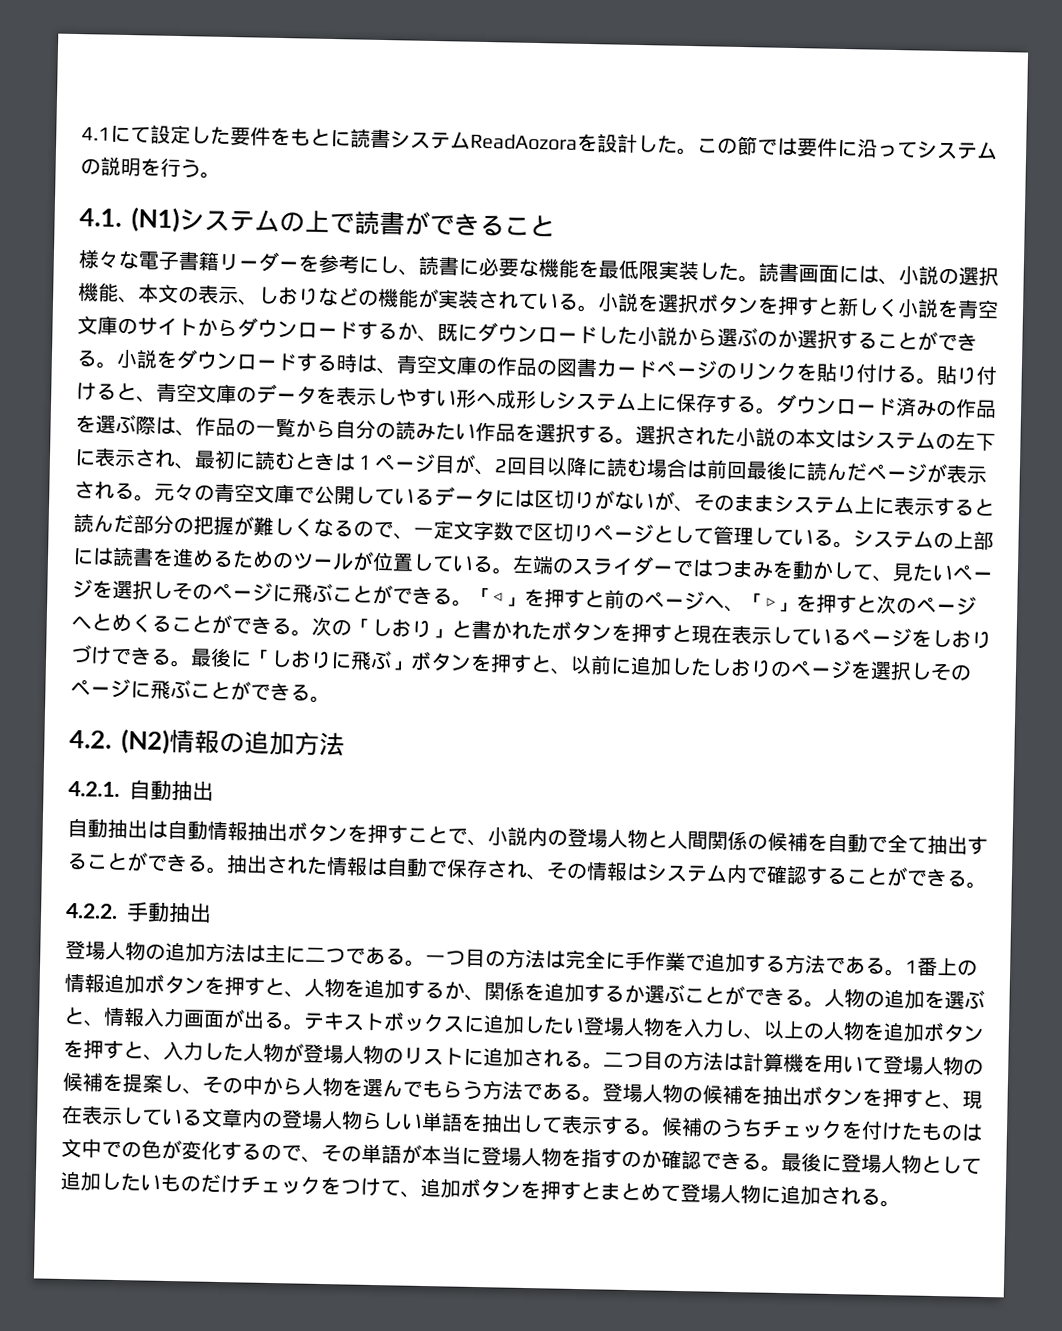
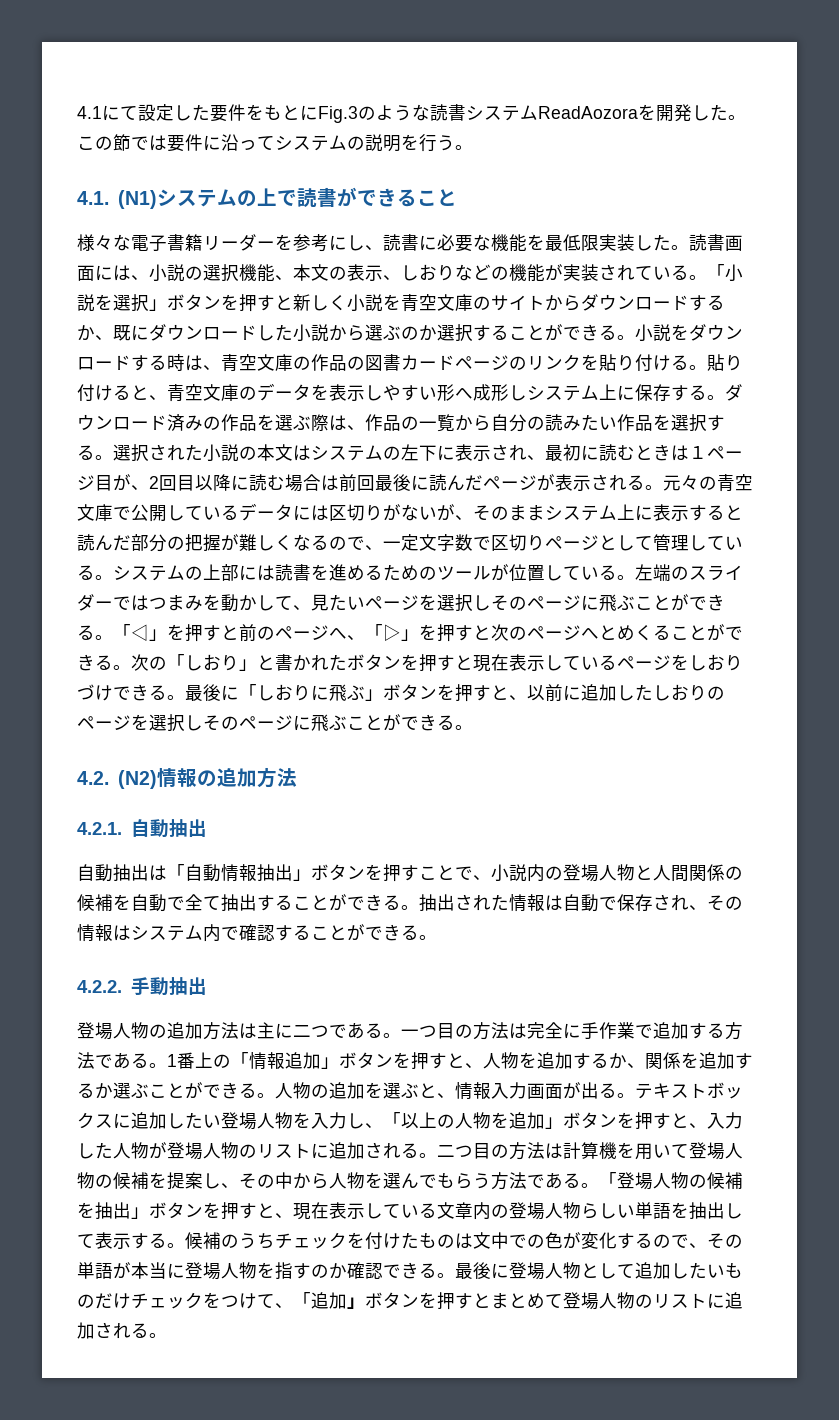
- 4.1にて設定した要件をもとに読書システムReadAozoraを設計した。
+ 4.1にて設定した要件をもとにFig.3のような読書システムReadAozoraを開発した。
- 小説を選択ボタンを押すと新しく小説を青空文庫のサイトからダウンロードするか、既にダウンロードした小説から選ぶのか選択することができる。
+ 「小説を選択」ボタンを押すと新しく小説を青空文庫のサイトからダウンロードするか、既にダウンロードした小説から選ぶのか選択することができる。
- 自動抽出は自動情報抽出ボタンを押すことで、小説内の登場人物と人間関係の候補を自動で全て抽出することができる。
+ 自動抽出は「自動情報抽出」ボタンを押すことで、小説内の登場人物と人間関係の候補を自動で全て抽出することができる。
- 1番上の情報追加ボタンを押すと、人物を追加するか、関係を追加するか選ぶことができる。
+ 1番上の「情報追加」ボタンを押すと、人物を追加するか、関係を追加するか選ぶことができる。
- テキストボックスに追加したい登場人物を入力し、以上の人物を追加ボタンを押すと、入力した人物が登場人物のリストに追加される。
+ テキストボックスに追加したい登場人物を入力し、「以上の人物を追加」ボタンを押すと、入力した人物が登場人物のリストに追加される。
- 登場人物の候補を抽出ボタンを押すと、現在表示している文章内の登場人物らしい単語を抽出して表示する。
+ 「登場人物の候補を抽出」ボタンを押すと、現在表示している文章内の登場人物らしい単語を抽出して表示する。
- 最後に登場人物として追加したいものだけチェックをつけて、追加ボタンを押すとまとめて登場人物に追加される。
+ 最後に登場人物として追加したいものだけチェックをつけて、「追加」ボタンを押すとまとめて登場人物のリストに追加される。

